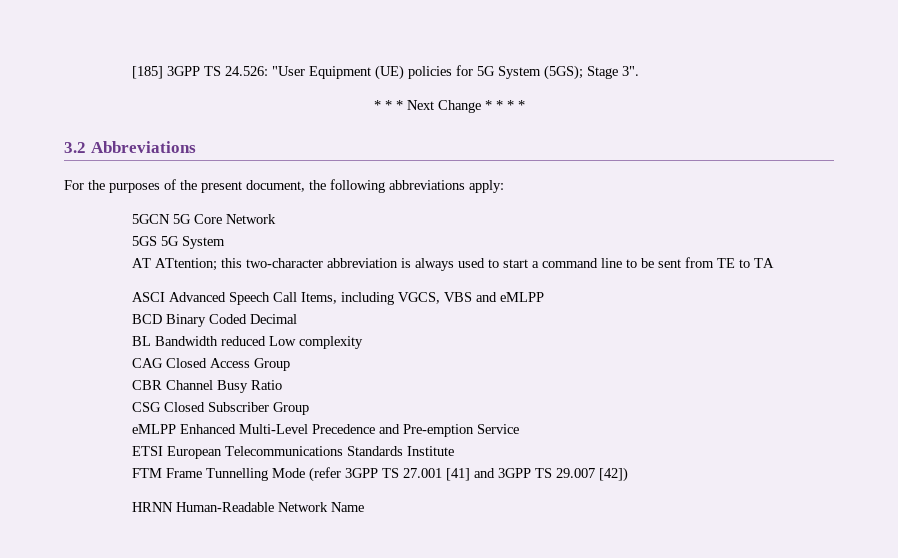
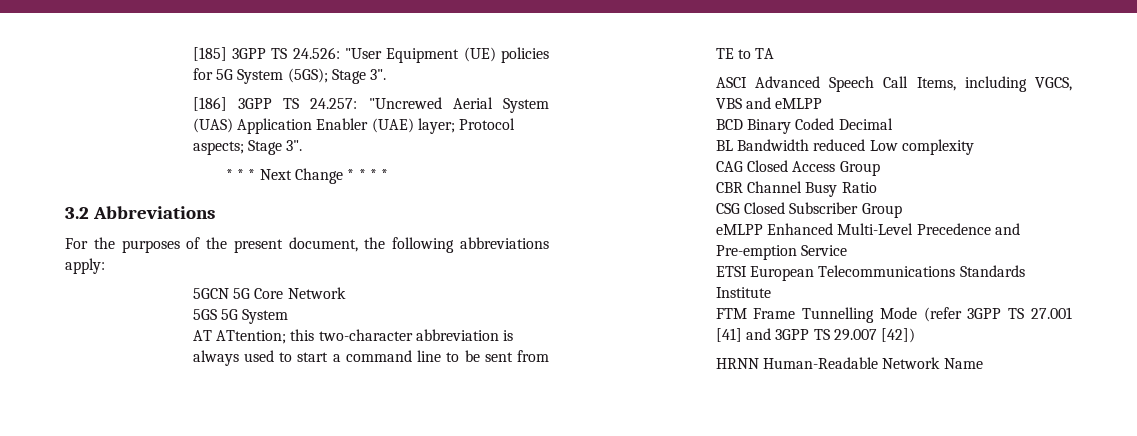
+ [186] 3GPP TS 24.257: "Uncrewed Aerial System (UAS) Application Enabler (UAE) layer; Protocol aspects; Stage 3".

